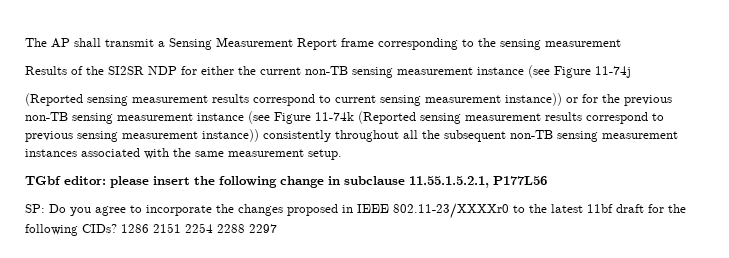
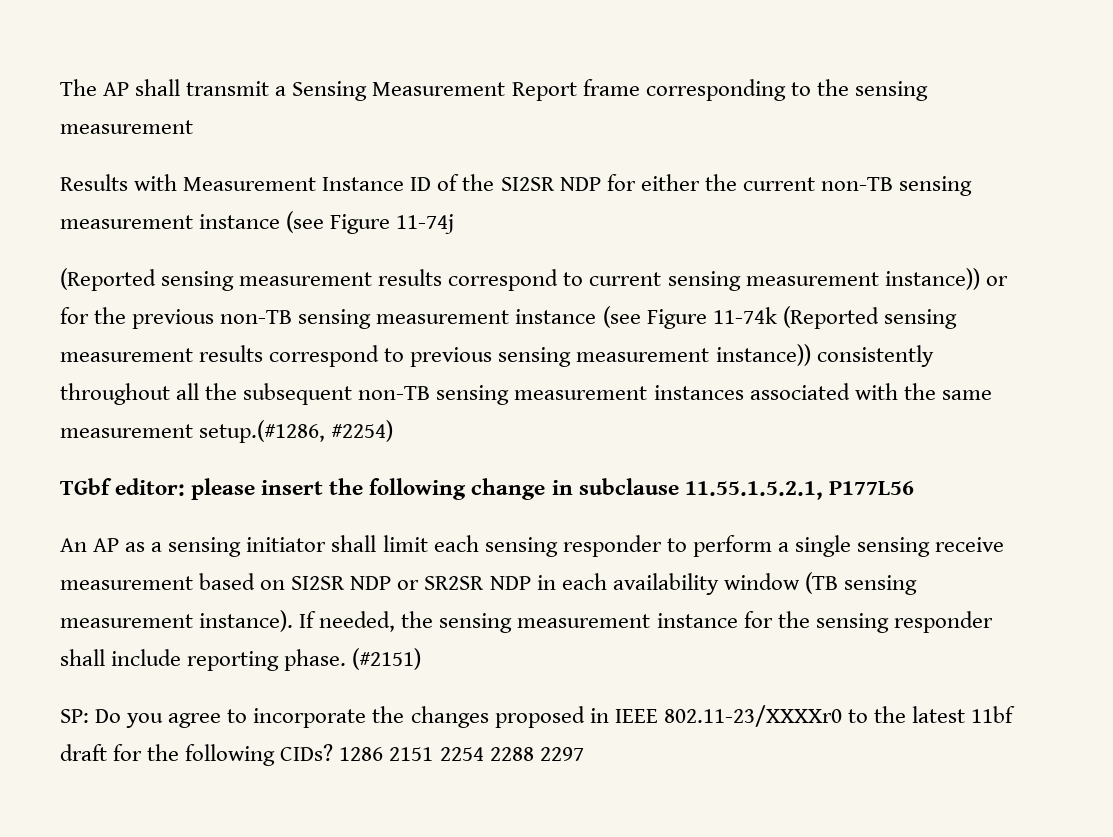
- Results of the SI2SR NDP for either the current non-TB sensing measurement instance (see Figure 11-74j
+ Results with Measurement Instance ID of the SI2SR NDP for either the current non-TB sensing measurement instance (see Figure 11-74j
- (Reported sensing measurement results correspond to current sensing measurement instance)) or for the previous non-TB sensing measurement instance (see Figure 11-74k (Reported sensing measurement results correspond to previous sensing measurement instance)) consistently throughout all the subsequent non-TB sensing measurement instances associated with the same measurement setup.
+ (Reported sensing measurement results correspond to current sensing measurement instance)) or for the previous non-TB sensing measurement instance (see Figure 11-74k (Reported sensing measurement results correspond to previous sensing measurement instance)) consistently throughout all the subsequent non-TB sensing measurement instances associated with the same measurement setup.(#1286, #2254)
+ An AP as a sensing initiator shall limit each sensing responder to perform a single sensing receive measurement based on SI2SR NDP or SR2SR NDP in each availability window (TB sensing measurement instance). If needed, the sensing measurement instance for the sensing responder shall include reporting phase. (#2151)

